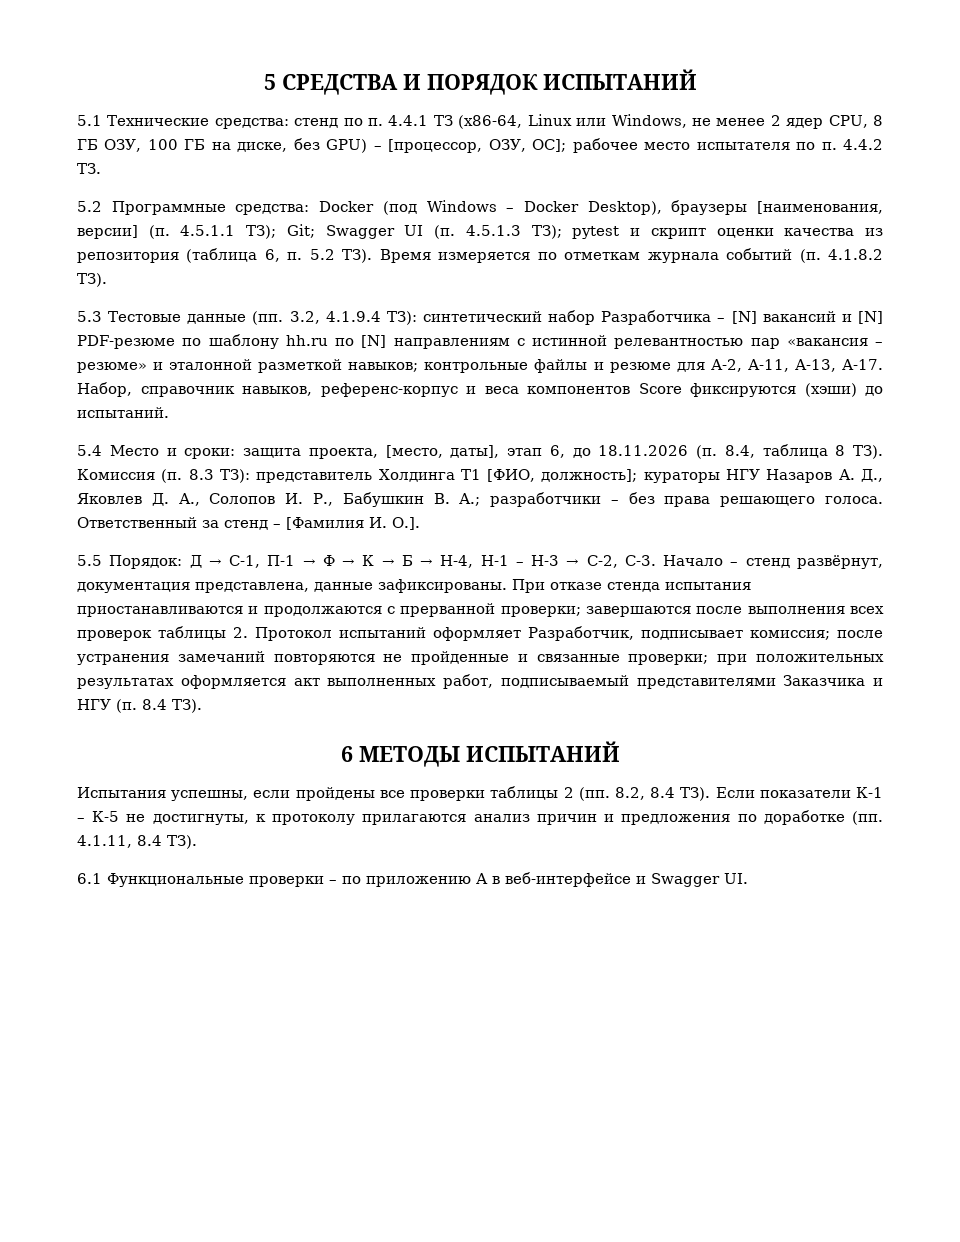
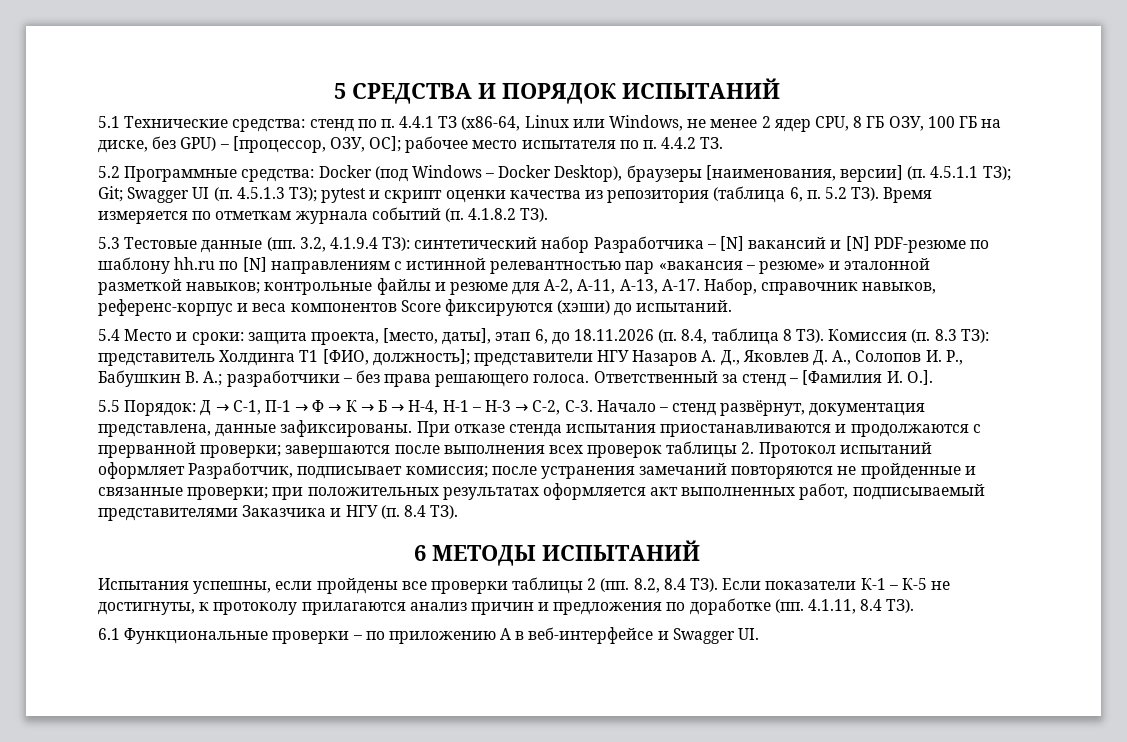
- 5.4 Место и сроки: защита проекта, [место, даты], этап 6, до 18.11.2026 (п. 8.4, таблица 8 ТЗ). Комиссия (п. 8.3 ТЗ): представитель Холдинга Т1 [ФИО, должность]; кураторы НГУ Назаров А. Д., Яковлев Д. А., Солопов И. Р., Бабушкин В. А.; разработчики – без права решающего голоса.
+ 5.4 Место и сроки: защита проекта, [место, даты], этап 6, до 18.11.2026 (п. 8.4, таблица 8 ТЗ). Комиссия (п. 8.3 ТЗ): представитель Холдинга Т1 [ФИО, должность]; представители НГУ Назаров А. Д., Яковлев Д. А., Солопов И. Р., Бабушкин В. А.; разработчики – без права решающего голоса.

